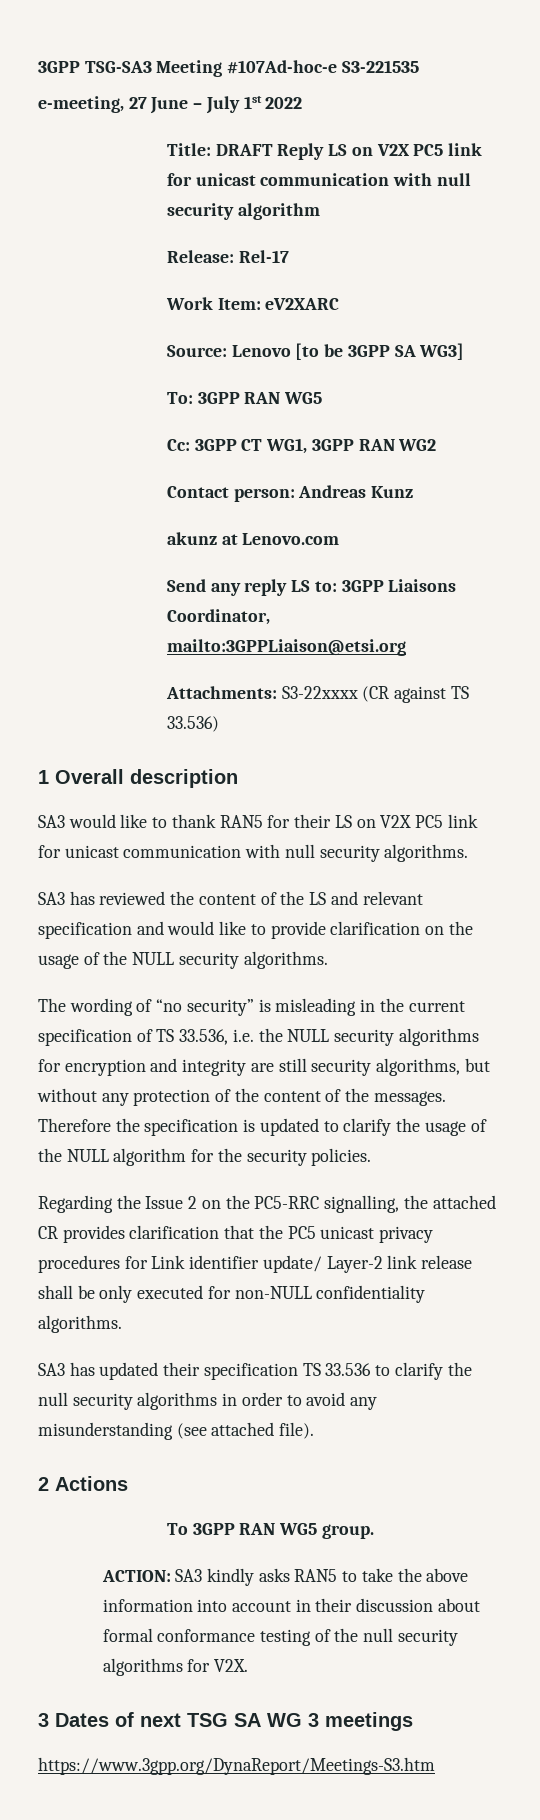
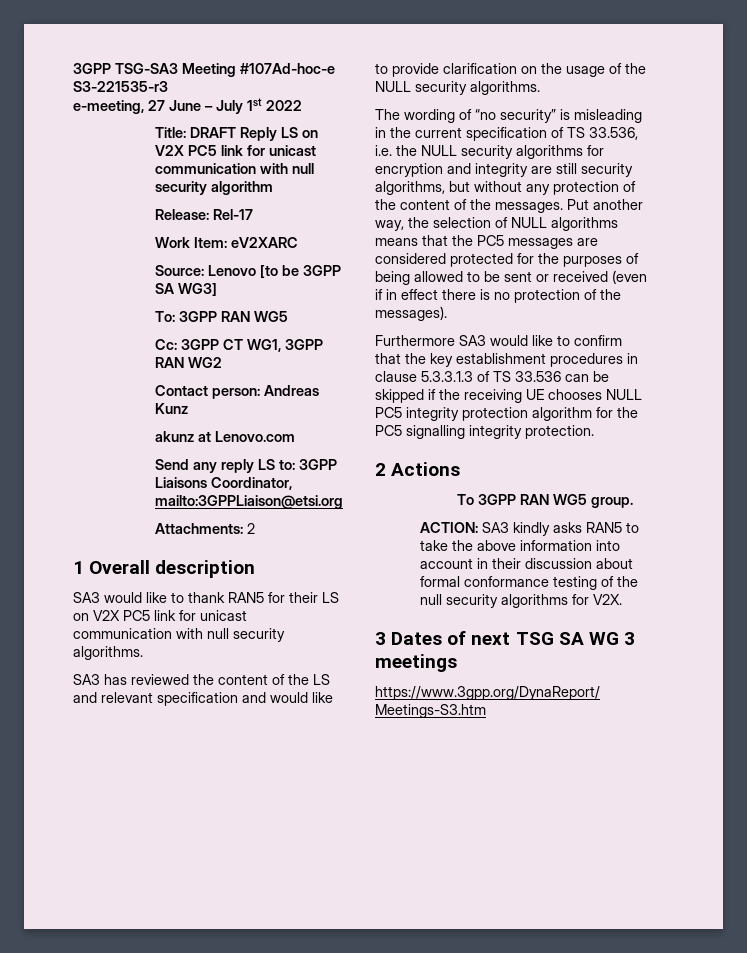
- 3GPP TSG-SA3 Meeting #107Ad-hoc-e S3-221535
+ 3GPP TSG-SA3 Meeting #107Ad-hoc-e S3-221535-r3
- Attachments: S3-22xxxx (CR against TS 33.536)
+ Attachments: 2
- Therefore the specification is updated to clarify the usage of the NULL algorithm for the security policies.
- Regarding the Issue 2 on the PC5-RRC signalling, the attached CR provides clarification that the PC5 unicast privacy procedures for Link identifier update/ Layer-2 link release shall be only executed for non-NULL confidentiality algorithms.
- SA3 has updated their specification TS 33.536 to clarify the null security algorithms in order to avoid any misunderstanding (see attached file).
+ Put another way, the selection of NULL algorithms means that the PC5 messages are considered protected for the purposes of being allowed to be sent or received (even if in effect there is no protection of the messages).
+ Furthermore SA3 would like to confirm that the key establishment procedures in clause 5.3.3.1.3 of TS 33.536 can be skipped if the receiving UE chooses NULL PC5 integrity protection algorithm for the PC5 signalling integrity protection.

